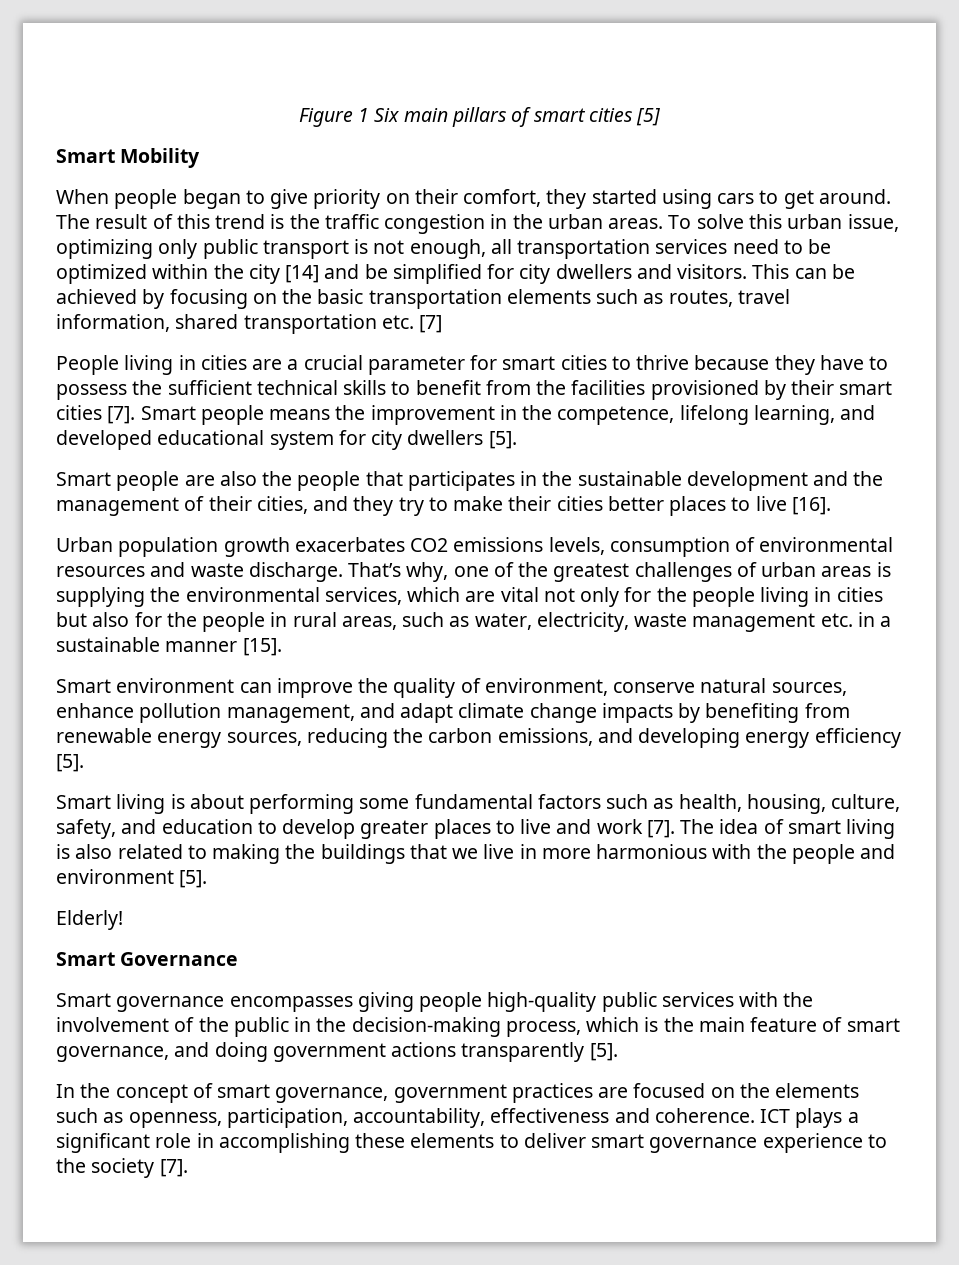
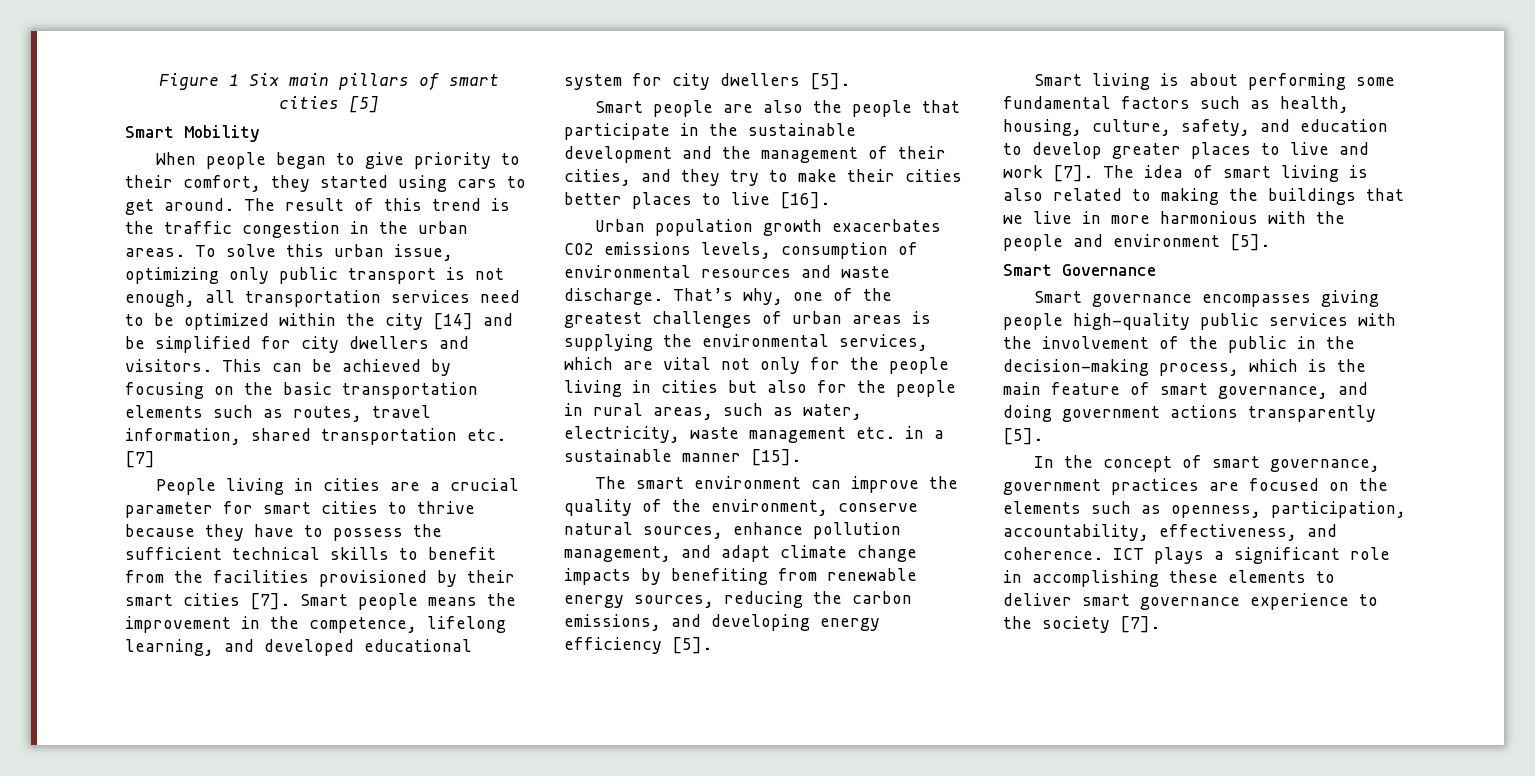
- When people began to give priority on their comfort, they started using cars to get around.
+ When people began to give priority to their comfort, they started using cars to get around.
- Smart people are also the people that participates in the sustainable development and the management of their cities, and they try to make their cities better places to live [16].
+ Smart people are also the people that participate in the sustainable development and the management of their cities, and they try to make their cities better places to live [16].
- Smart environment can improve the quality of environment, conserve natural sources, enhance pollution management, and adapt climate change impacts by benefiting from renewable energy sources, reducing the carbon emissions, and developing energy efficiency [5].
+ The smart environment can improve the quality of the environment, conserve natural sources, enhance pollution management, and adapt climate change impacts by benefiting from renewable energy sources, reducing the carbon emissions, and developing energy efficiency [5].
- Elderly!
- In the concept of smart governance, government practices are focused on the elements such as openness, participation, accountability, effectiveness and coherence.
+ In the concept of smart governance, government practices are focused on the elements such as openness, participation, accountability, effectiveness, and coherence.

